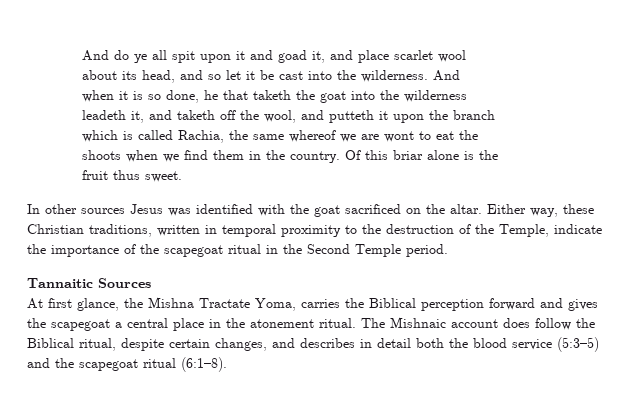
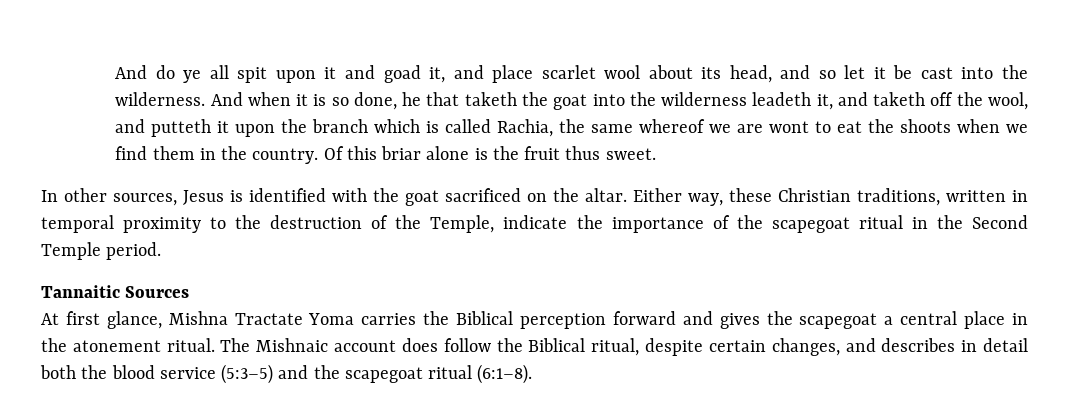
- And do ye all spit upon it and goad it, and place scarlet wool
- about its head, and so let it be cast into the wilderness. And
- when it is so done, he that taketh the goat into the wilderness
- leadeth it, and taketh off the wool, and putteth it upon the branch
- which is called Rachia, the same whereof we are wont to eat the
- shoots when we find them in the country.
+ And do ye all spit upon it and goad it, and place scarlet wool about its head, and so let it be cast into the wilderness. And when it is so done, he that taketh the goat into the wilderness leadeth it, and taketh off the wool, and putteth it upon the branch which is called Rachia, the same whereof we are wont to eat the shoots when we find them in the country.
- Of this briar alone is the
- fruit thus sweet.
+ Of this briar alone is the fruit thus sweet.
- In other sources Jesus was identified with the goat sacrificed on the altar.
+ In other sources, Jesus is identified with the goat sacrificed on the altar.
- At first glance, the Mishna Tractate Yoma, carries the Biblical perception forward and gives the scapegoat a central place in the atonement ritual.
+ At first glance, Mishna Tractate Yoma carries the Biblical perception forward and gives the scapegoat a central place in the atonement ritual.

